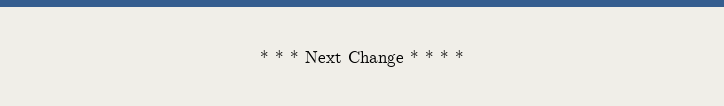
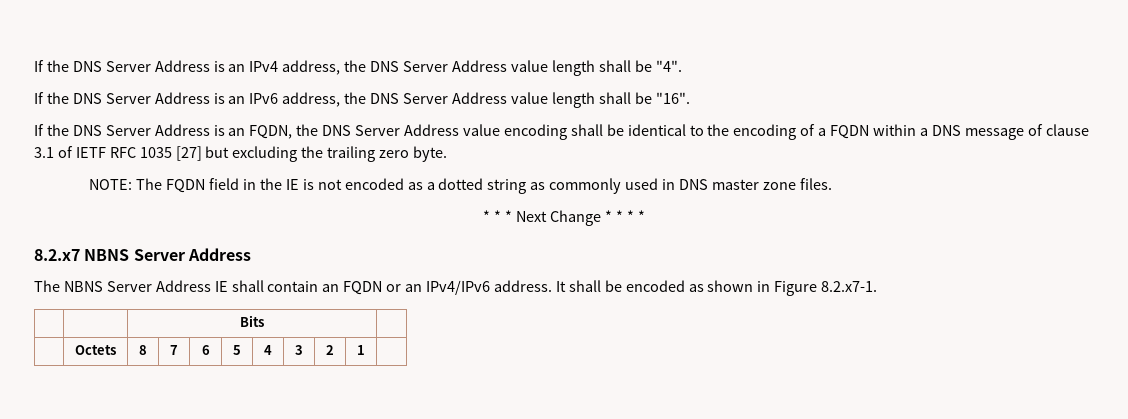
+ If the DNS Server Address is an IPv4 address, the DNS Server Address value length shall be "4".
+ If the DNS Server Address is an IPv6 address, the DNS Server Address value length shall be "16".
+ If the DNS Server Address is an FQDN, the DNS Server Address value encoding shall be identical to the encoding of a FQDN within a DNS message of clause 3.1 of IETF RFC 1035 [27] but excluding the trailing zero byte.
+ NOTE: The FQDN field in the IE is not encoded as a dotted string as commonly used in DNS master zone files.
+ 8.2.x7 NBNS Server Address
+ The NBNS Server Address IE shall contain an FQDN or an IPv4/IPv6 address. It shall be encoded as shown in Figure 8.2.x7-1.
+ | | Bits |
+ | Octets | 8 | 7 | 6 | 5 | 4 | 3 | 2 | 1 |

